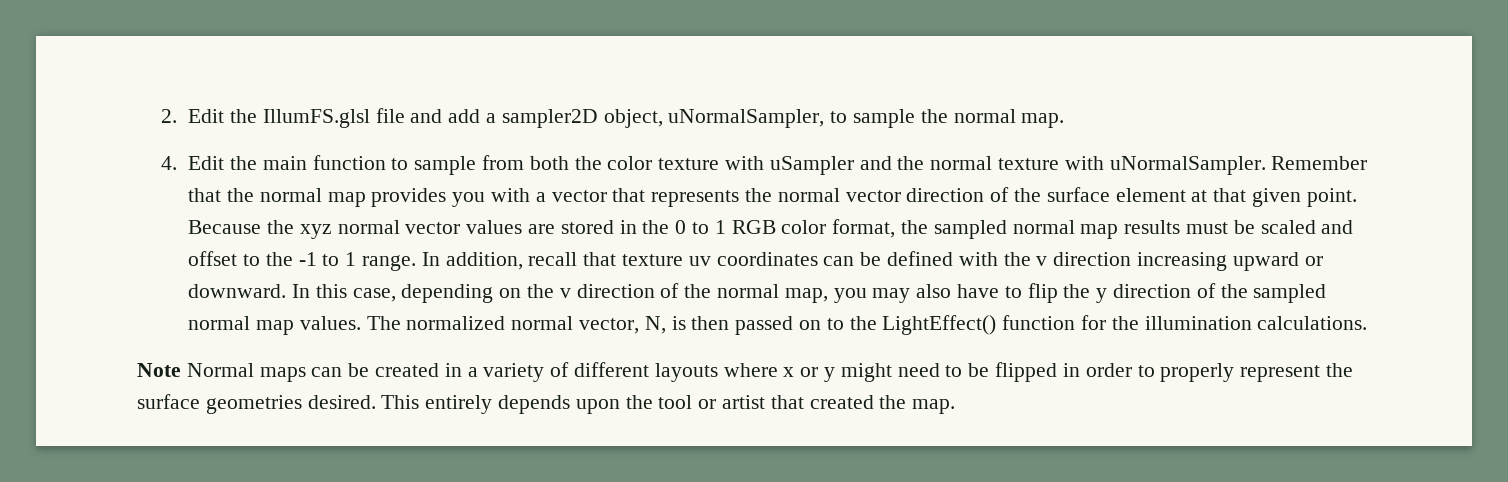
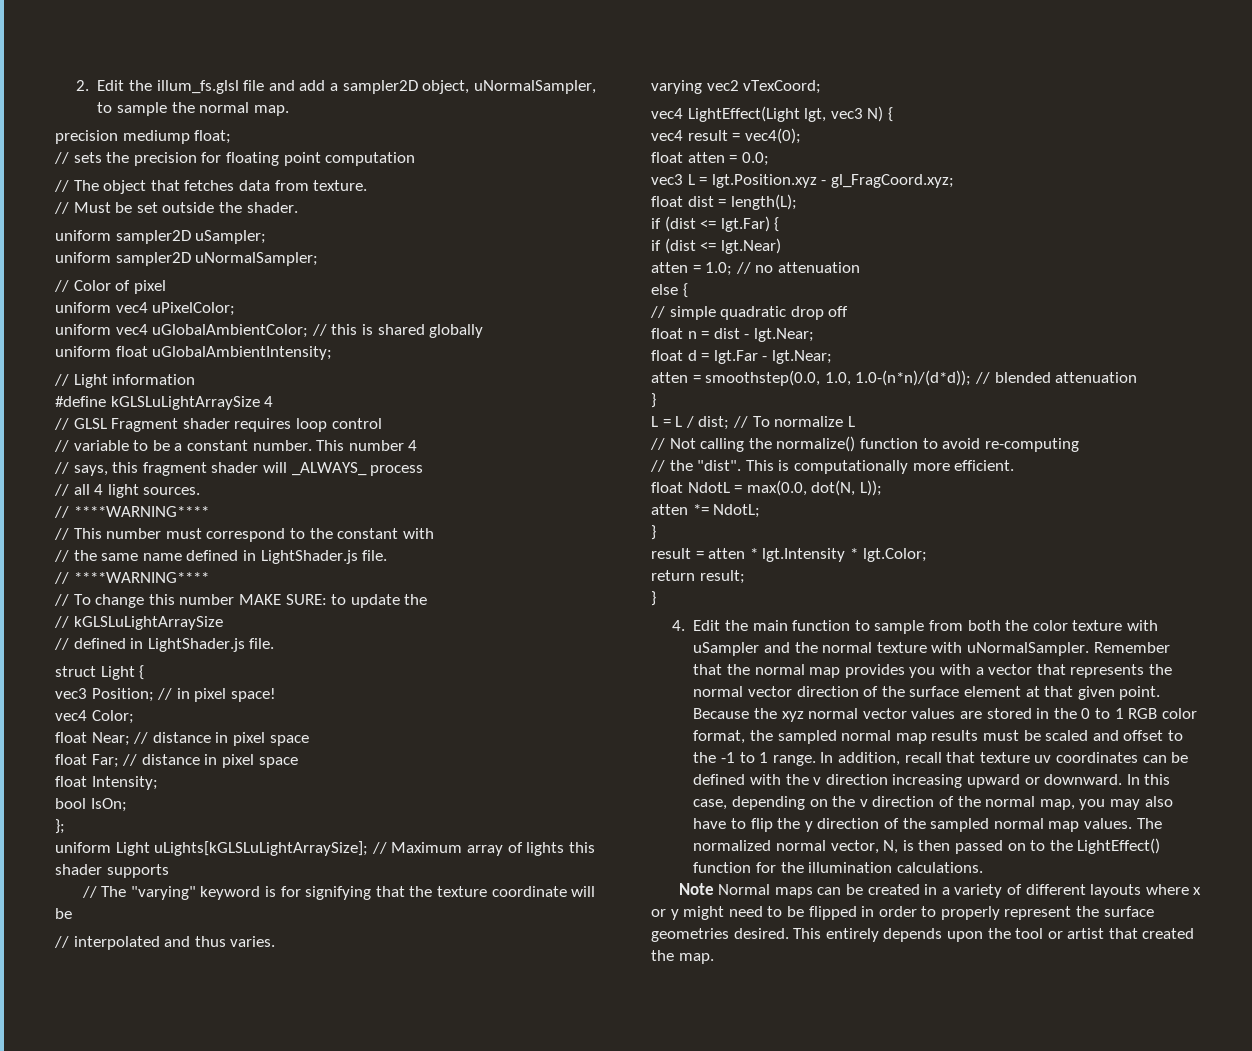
- 2. Edit the IllumFS.glsl file and add a sampler2D object, uNormalSampler, to sample the normal map.
+ 2. Edit the illum_fs.glsl file and add a sampler2D object, uNormalSampler, to sample the normal map.
+ precision mediump float;
+ // sets the precision for floating point computation
+ // The object that fetches data from texture.
+ // Must be set outside the shader.
+ uniform sampler2D uSampler;
+ uniform sampler2D uNormalSampler;
+ // Color of pixel
+ uniform vec4 uPixelColor;
+ uniform vec4 uGlobalAmbientColor; // this is shared globally
+ uniform float uGlobalAmbientIntensity;
+ // Light information
+ #define kGLSLuLightArraySize 4
+ // GLSL Fragment shader requires loop control
+ // variable to be a constant number. This number 4
+ // says, this fragment shader will _ALWAYS_ process
+ // all 4 light sources.
+ // ****WARNING****
+ // This number must correspond to the constant with
+ // the same name defined in LightShader.js file.
+ // ****WARNING****
+ // To change this number MAKE SURE: to update the
+ // kGLSLuLightArraySize
+ // defined in LightShader.js file.
+ struct Light {
+ vec3 Position; // in pixel space!
+ vec4 Color;
+ float Near; // distance in pixel space
+ float Far; // distance in pixel space
+ float Intensity;
+ bool IsOn;
+ };
+ uniform Light uLights[kGLSLuLightArraySize]; // Maximum array of lights this shader supports
+ // The "varying" keyword is for signifying that the texture coordinate will be
+ // interpolated and thus varies.
+ varying vec2 vTexCoord;
+ vec4 LightEffect(Light lgt, vec3 N) {
+ vec4 result = vec4(0);
+ float atten = 0.0;
+ vec3 L = lgt.Position.xyz - gl_FragCoord.xyz;
+ float dist = length(L);
+ if (dist <= lgt.Far) {
+ if (dist <= lgt.Near)
+ atten = 1.0; // no attenuation
+ else {
+ // simple quadratic drop off
+ float n = dist - lgt.Near;
+ float d = lgt.Far - lgt.Near;
+ atten = smoothstep(0.0, 1.0, 1.0-(n*n)/(d*d)); // blended attenuation
+ }
+ L = L / dist; // To normalize L
+ // Not calling the normalize() function to avoid re-computing
+ // the "dist". This is computationally more efficient.
+ float NdotL = max(0.0, dot(N, L));
+ atten *= NdotL;
+ }
+ result = atten * lgt.Intensity * lgt.Color;
+ return result;
+ }

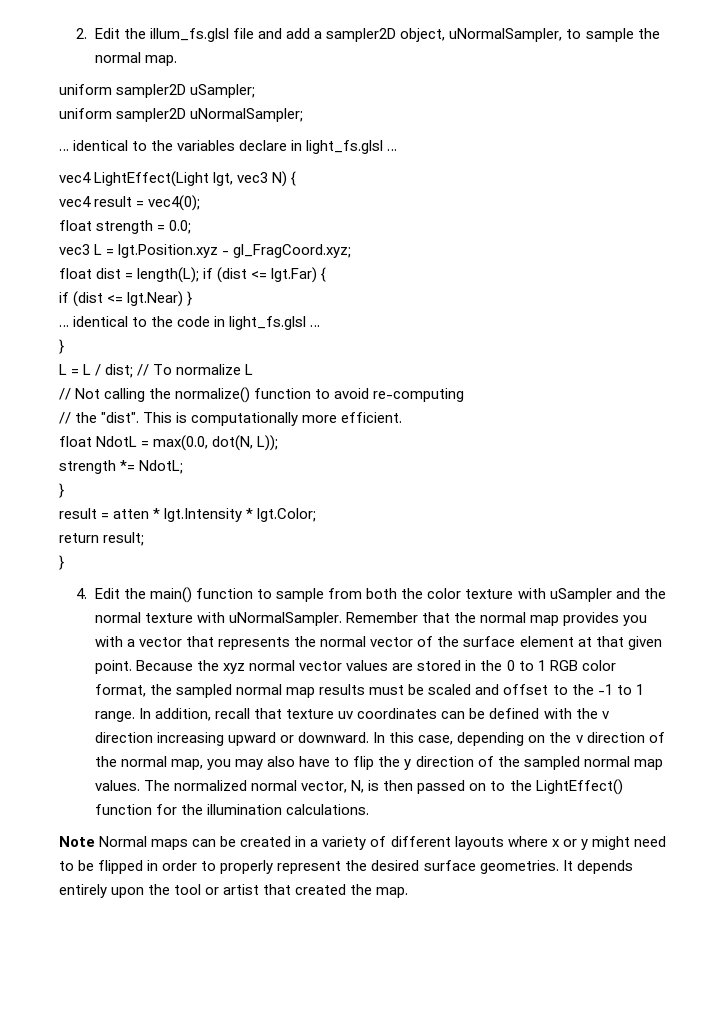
- precision mediump float;
- // sets the precision for floating point computation
- // The object that fetches data from texture.
- // Must be set outside the shader.
- // Color of pixel
- uniform vec4 uPixelColor;
- uniform vec4 uGlobalAmbientColor; // this is shared globally
- uniform float uGlobalAmbientIntensity;
- // Light information
- #define kGLSLuLightArraySize 4
- // GLSL Fragment shader requires loop control
- // variable to be a constant number. This number 4
- // says, this fragment shader will _ALWAYS_ process
- // all 4 light sources.
- // ****WARNING****
- // This number must correspond to the constant with
- // the same name defined in LightShader.js file.
- // ****WARNING****
- // To change this number MAKE SURE: to update the
- // kGLSLuLightArraySize
- // defined in LightShader.js file.
- struct Light {
- vec3 Position; // in pixel space!
- vec4 Color;
- float Near; // distance in pixel space
- float Far; // distance in pixel space
- float Intensity;
- bool IsOn;
- };
- uniform Light uLights[kGLSLuLightArraySize]; // Maximum array of lights this shader supports
- // The "varying" keyword is for signifying that the texture coordinate will be
- // interpolated and thus varies.
- varying vec2 vTexCoord;
+ … identical to the variables declare in light_fs.glsl …
- float atten = 0.0;
+ float strength = 0.0;
- float dist = length(L);
- if (dist <= lgt.Far) {
+ float dist = length(L); if (dist <= lgt.Far) {
- if (dist <= lgt.Near)
- atten = 1.0; // no attenuation
- else {
- // simple quadratic drop off
- float n = dist - lgt.Near;
- float d = lgt.Far - lgt.Near;
- atten = smoothstep(0.0, 1.0, 1.0-(n*n)/(d*d)); // blended attenuation
+ if (dist <= lgt.Near) }
+ … identical to the code in light_fs.glsl …
- atten *= NdotL;
+ strength *= NdotL;
- 4. Edit the main function to sample from both the color texture with uSampler and the normal texture with uNormalSampler.
+ 4. Edit the main() function to sample from both the color texture with uSampler and the normal texture with uNormalSampler.
- Remember that the normal map provides you with a vector that represents the normal vector direction of the surface element at that given point.
+ Remember that the normal map provides you with a vector that represents the normal vector of the surface element at that given point.
- Note Normal maps can be created in a variety of different layouts where x or y might need to be flipped in order to properly represent the surface geometries desired. This entirely depends upon the tool or artist that created the map.
+ Note Normal maps can be created in a variety of different layouts where x or y might need to be flipped in order to properly represent the desired surface geometries. It depends entirely upon the tool or artist that created the map.

